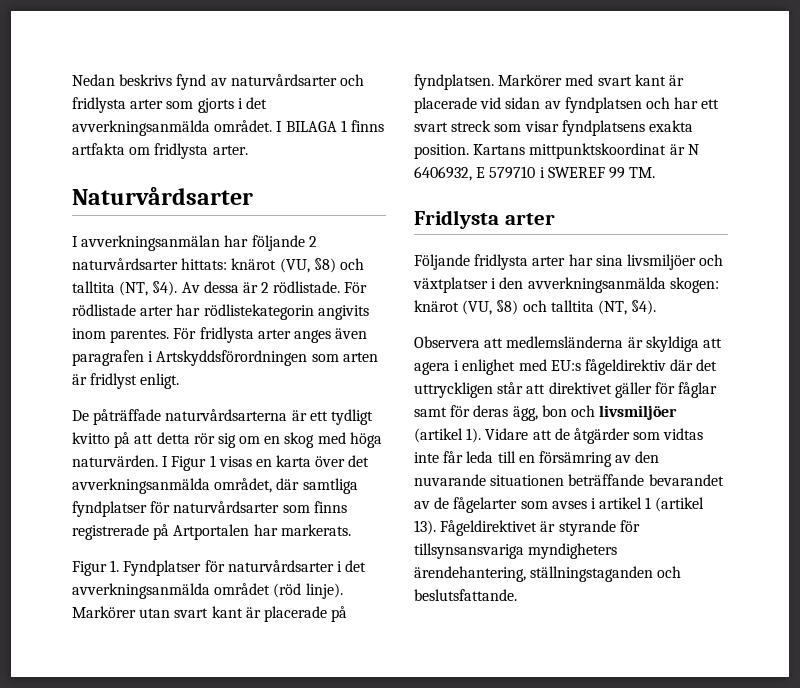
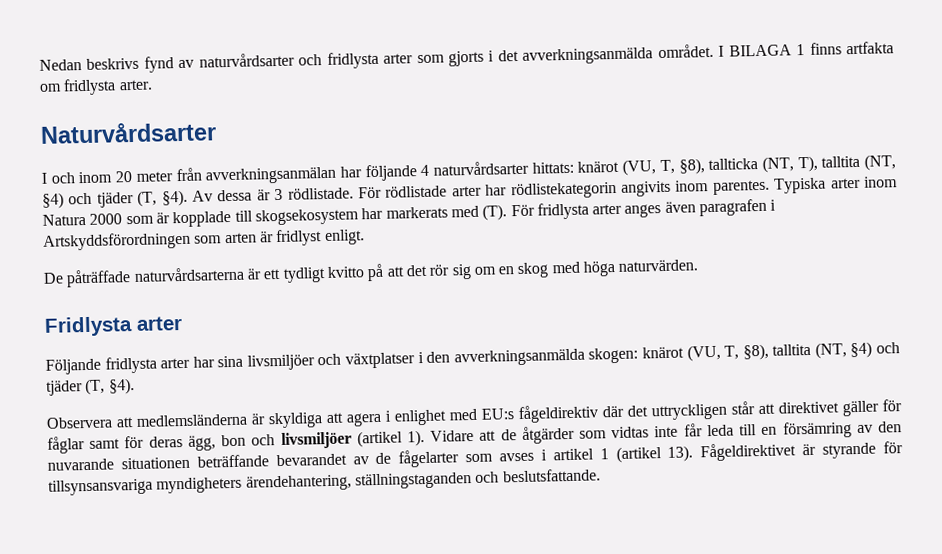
- I avverkningsanmälan har följande 2 naturvårdsarter hittats: knärot (VU, §8) och talltita (NT, §4).
+ I och inom 20 meter från avverkningsanmälan har följande 4 naturvårdsarter hittats: knärot (VU, T, §8), tallticka (NT, T), talltita (NT, §4) och tjäder (T, §4).
- Av dessa är 2 rödlistade.
+ Av dessa är 3 rödlistade.
- För fridlysta arter anges även paragrafen i Artskyddsförordningen som arten är fridlyst enligt.
+ Typiska arter inom Natura 2000 som är kopplade till skogsekosystem har markerats med (T). För fridlysta arter anges även paragrafen i Artskyddsförordningen som arten är fridlyst enligt.
- De påträffade naturvårdsarterna är ett tydligt kvitto på att detta rör sig om en skog med höga naturvärden. I Figur 1 visas en karta över det avverkningsanmälda området, där samtliga fyndplatser för naturvårdsarter som finns registrerade på Artportalen har markerats.
- Figur 1. Fyndplatser för naturvårdsarter i det avverkningsanmälda området (röd linje). Markörer utan svart kant är placerade på fyndplatsen. Markörer med svart kant är placerade vid sidan av fyndplatsen och har ett svart streck som visar fyndplatsens exakta position. Kartans mittpunktskoordinat är N 6406932, E 579710 i SWEREF 99 TM.
+ De påträffade naturvårdsarterna är ett tydligt kvitto på att det rör sig om en skog med höga naturvärden.
- Följande fridlysta arter har sina livsmiljöer och växtplatser i den avverkningsanmälda skogen: knärot (VU, §8) och talltita (NT, §4).
+ Följande fridlysta arter har sina livsmiljöer och växtplatser i den avverkningsanmälda skogen: knärot (VU, T, §8), talltita (NT, §4) och tjäder (T, §4).

